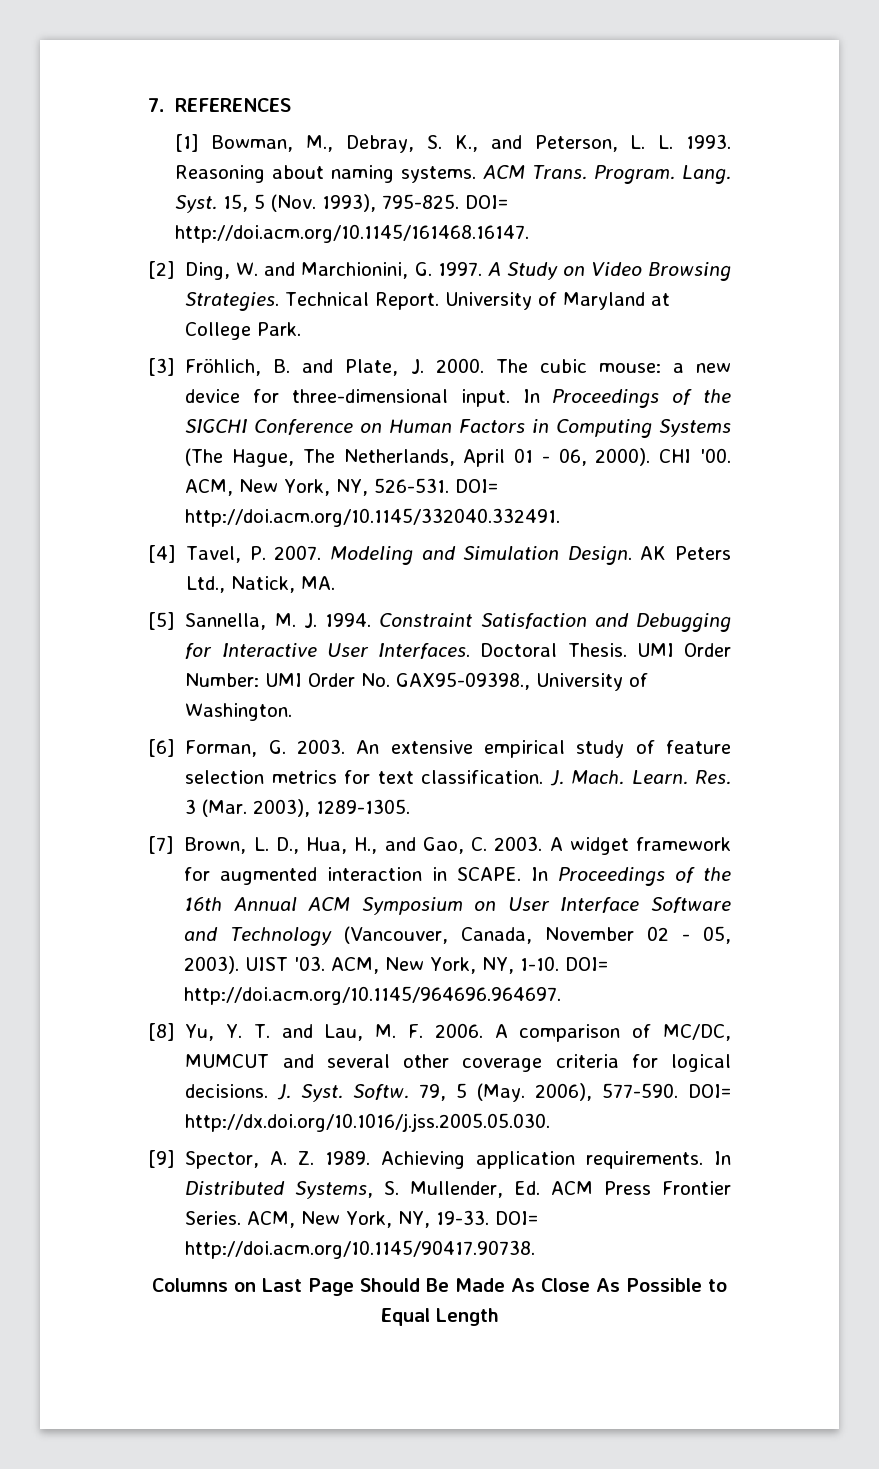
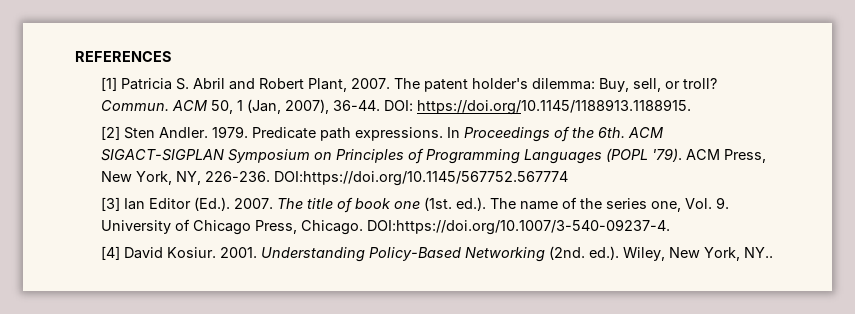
- 7. REFERENCES
+ REFERENCES
- [1] Bowman, M., Debray, S. K., and Peterson, L. L. 1993. Reasoning about naming systems. ACM Trans. Program. Lang. Syst. 15, 5 (Nov. 1993), 795-825. DOI= http://doi.acm.org/10.1145/161468.16147.
- [2] Ding, W. and Marchionini, G. 1997. A Study on Video Browsing Strategies. Technical Report. University of Maryland at College Park.
- [3] Fröhlich, B. and Plate, J. 2000. The cubic mouse: a new device for three-dimensional input. In Proceedings of the SIGCHI Conference on Human Factors in Computing Systems (The Hague, The Netherlands, April 01 - 06, 2000). CHI '00. ACM, New York, NY, 526-531. DOI= http://doi.acm.org/10.1145/332040.332491.
- [4] Tavel, P. 2007. Modeling and Simulation Design. AK Peters Ltd., Natick, MA.
- [5] Sannella, M. J. 1994. Constraint Satisfaction and Debugging for Interactive User Interfaces. Doctoral Thesis. UMI Order Number: UMI Order No. GAX95-09398., University of Washington.
- [6] Forman, G. 2003. An extensive empirical study of feature selection metrics for text classification. J. Mach. Learn. Res. 3 (Mar. 2003), 1289-1305.
- [7] Brown, L. D., Hua, H., and Gao, C. 2003. A widget framework for augmented interaction in SCAPE. In Proceedings of the 16th Annual ACM Symposium on User Interface Software and Technology (Vancouver, Canada, November 02 - 05, 2003). UIST '03. ACM, New York, NY, 1-10. DOI= http://doi.acm.org/10.1145/964696.964697.
- [8] Yu, Y. T. and Lau, M. F. 2006. A comparison of MC/DC, MUMCUT and several other coverage criteria for logical decisions. J. Syst. Softw. 79, 5 (May. 2006), 577-590. DOI= http://dx.doi.org/10.1016/j.jss.2005.05.030.
- [9] Spector, A. Z. 1989. Achieving application requirements. In Distributed Systems, S. Mullender, Ed. ACM Press Frontier Series. ACM, New York, NY, 19-33. DOI= http://doi.acm.org/10.1145/90417.90738.
- Columns on Last Page Should Be Made As Close As Possible to Equal Length
+ [1] Patricia S. Abril and Robert Plant, 2007. The patent holder's dilemma: Buy, sell, or troll? Commun. ACM 50, 1 (Jan, 2007), 36-44. DOI: https://doi.org/10.1145/1188913.1188915.
+ [2] Sten Andler. 1979. Predicate path expressions. In Proceedings of the 6th. ACM SIGACT-SIGPLAN Symposium on Principles of Programming Languages (POPL '79). ACM Press, New York, NY, 226-236. DOI:https://doi.org/10.1145/567752.567774
+ [3] Ian Editor (Ed.). 2007. The title of book one (1st. ed.). The name of the series one, Vol. 9. University of Chicago Press, Chicago. DOI:https://doi.org/10.1007/3-540-09237-4.
+ [4] David Kosiur. 2001. Understanding Policy-Based Networking (2nd. ed.). Wiley, New York, NY..

